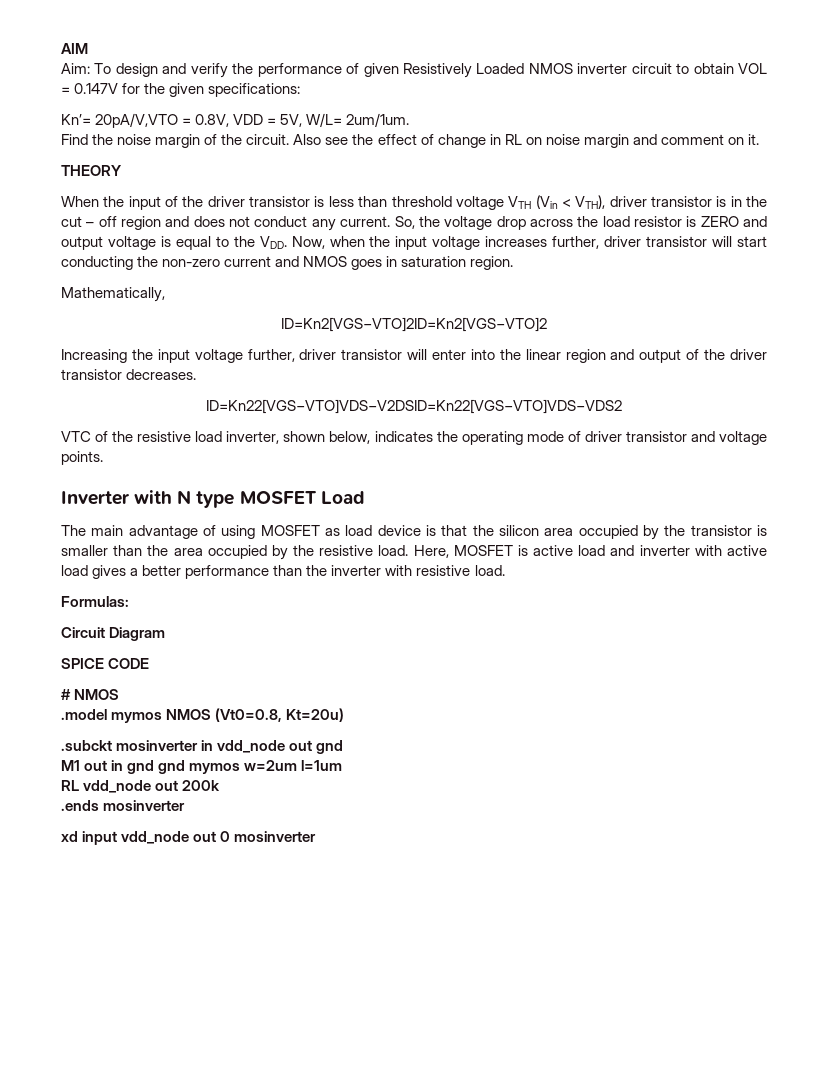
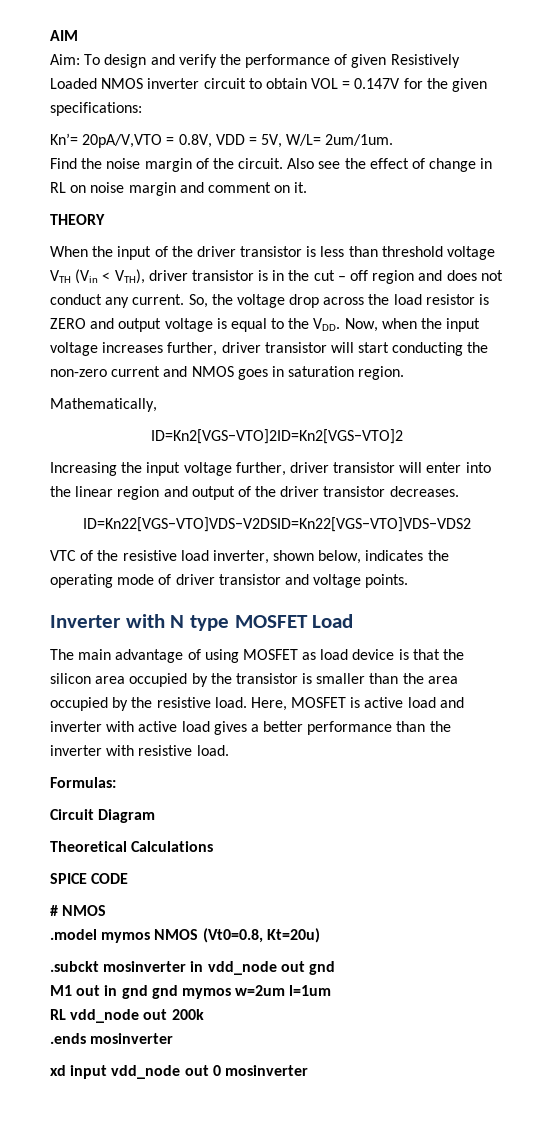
+ Theoretical Calculations

